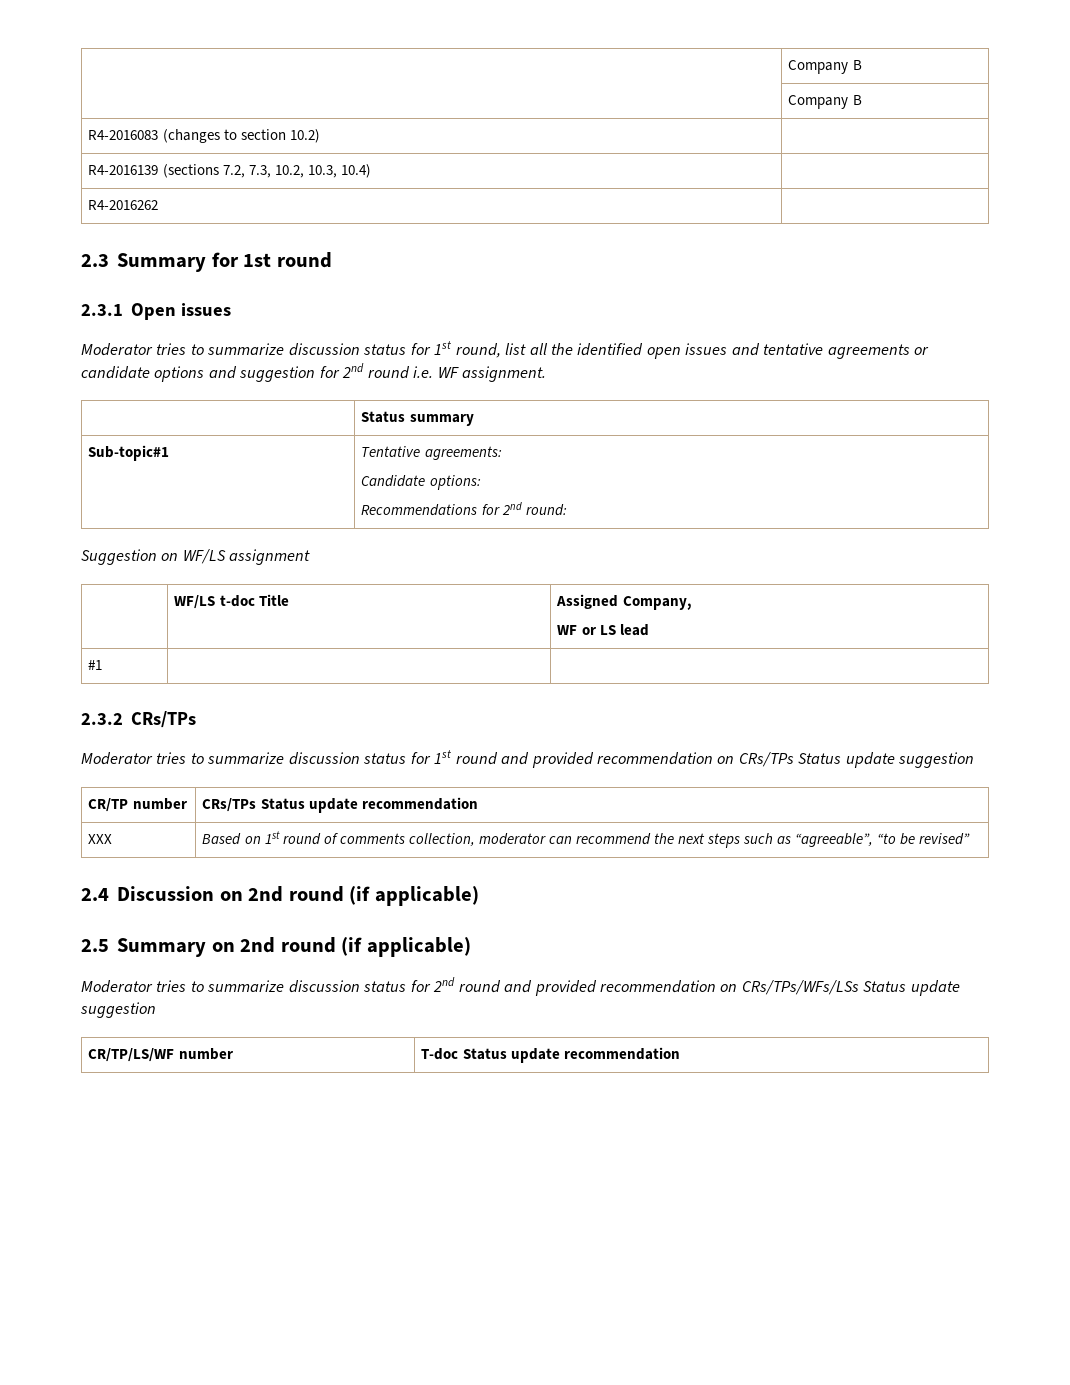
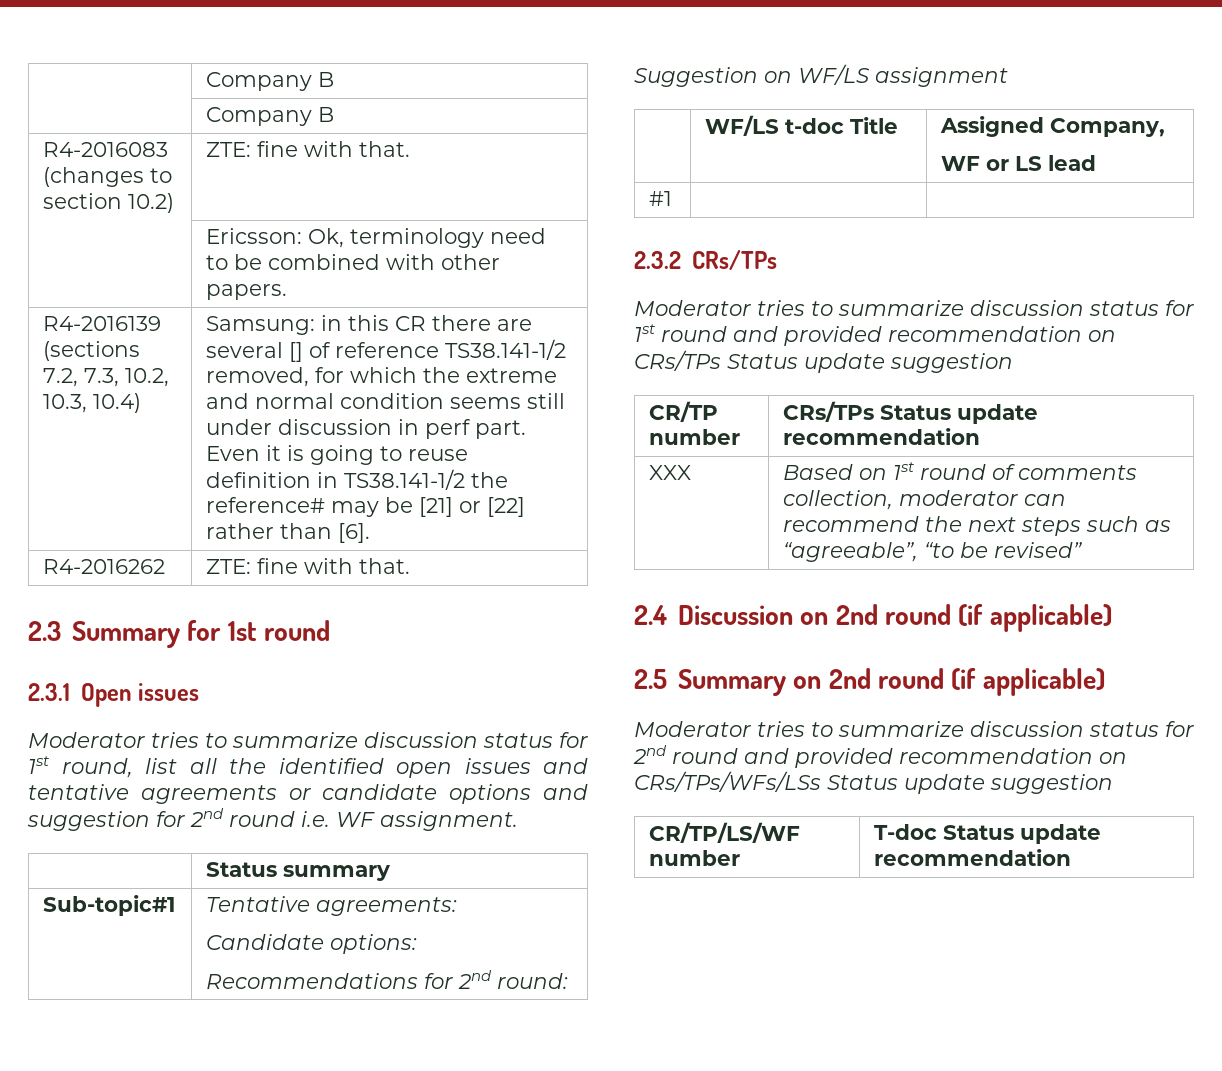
- R4-2016083 (changes to section 10.2) |
+ R4-2016083 (changes to section 10.2) | ZTE: fine with that.
+ | Ericsson: Ok, terminology need to be combined with other papers.
- R4-2016262 |
+ Samsung: in this CR there are several [] of reference TS38.141-1/2 removed, for which the extreme and normal condition seems still under discussion in perf part. Even it is going to reuse definition in TS38.141-1/2 the reference# may be [21] or [22] rather than [6].
+ R4-2016262 | ZTE: fine with that.

